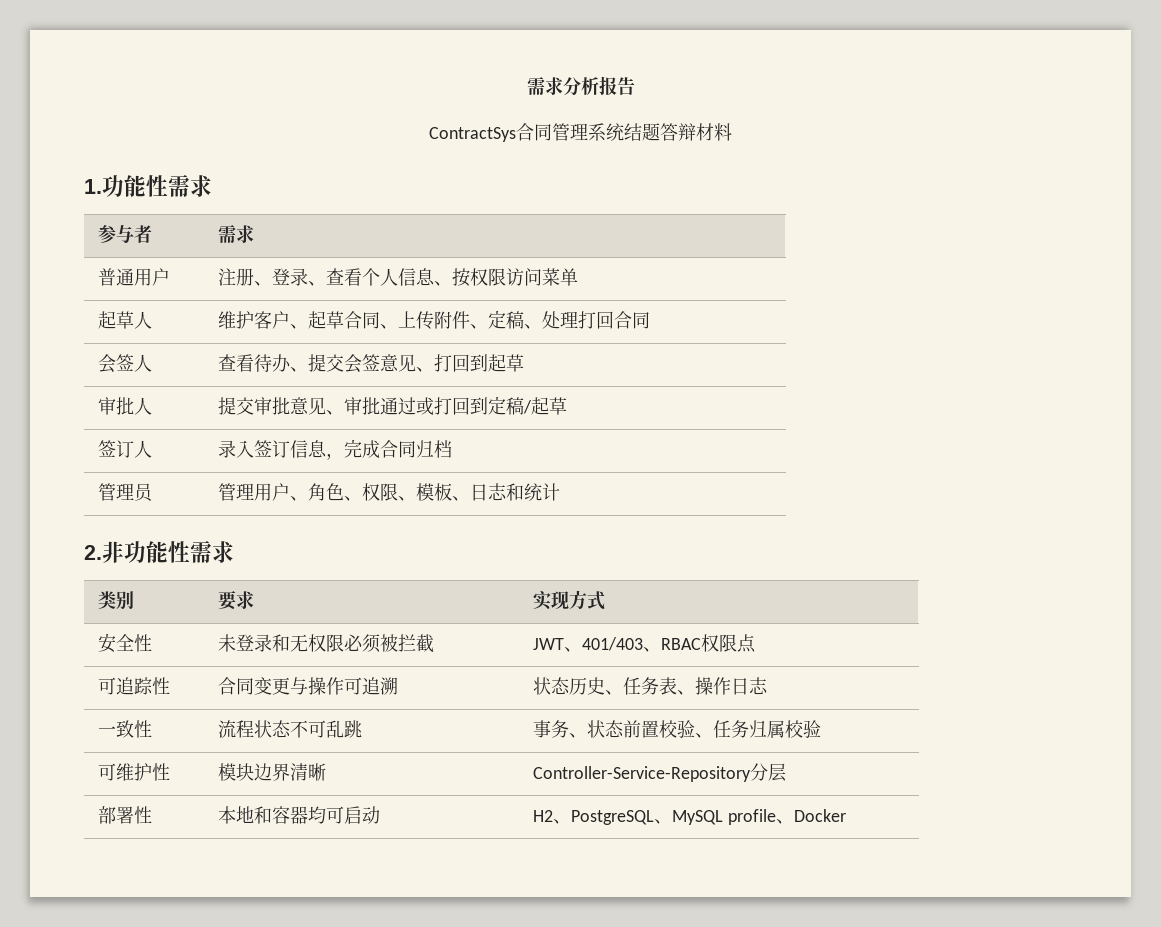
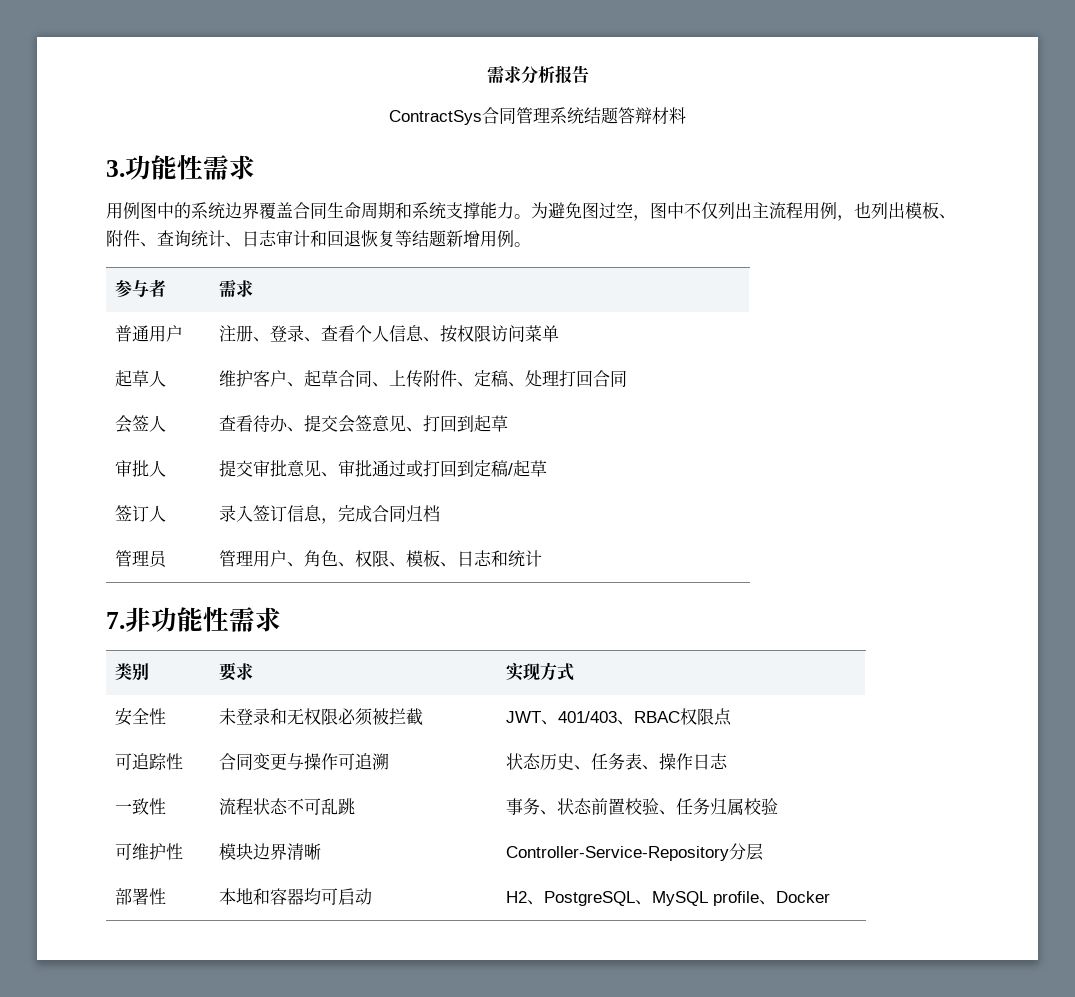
- 1.功能性需求
+ 3.功能性需求
+ 用例图中的系统边界覆盖合同生命周期和系统支撑能力。为避免图过空，图中不仅列出主流程用例，也列出模板、附件、查询统计、日志审计和回退恢复等结题新增用例。
- 2.非功能性需求
+ 7.非功能性需求

